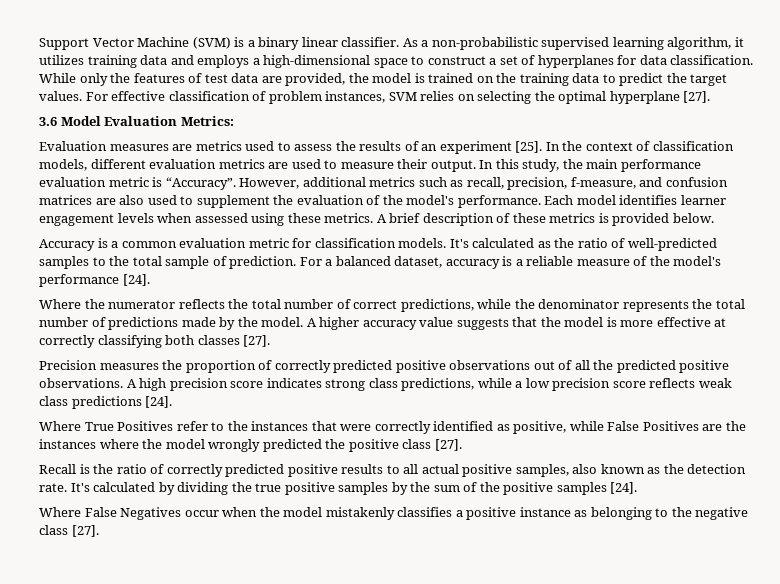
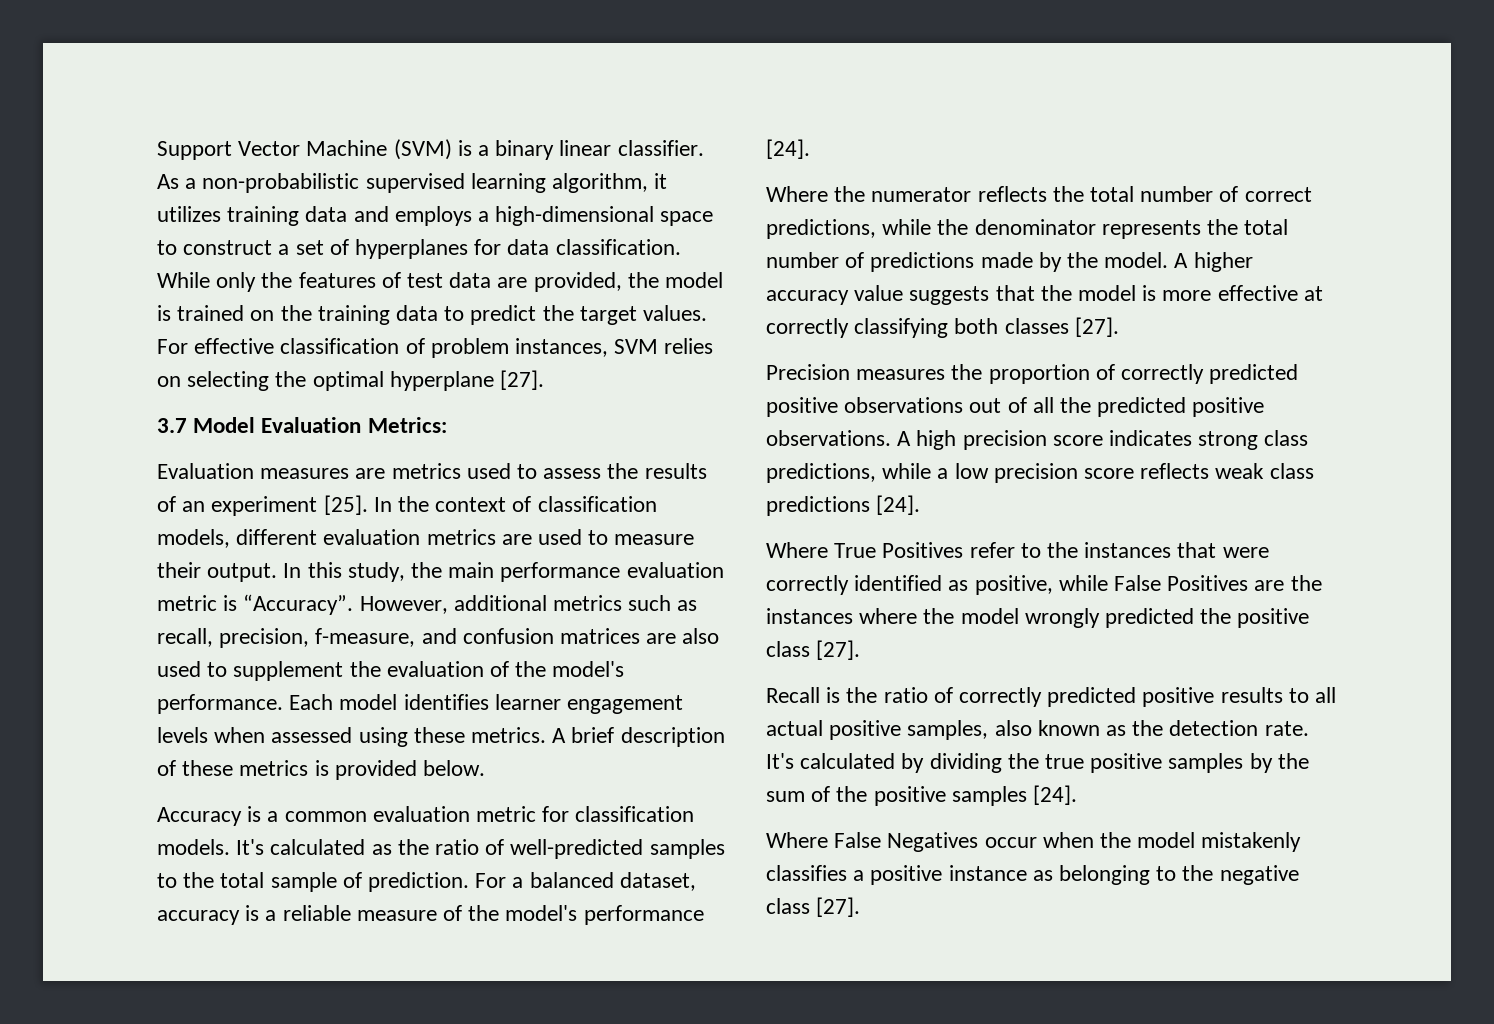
- 3.6 Model Evaluation Metrics:
+ 3.7 Model Evaluation Metrics:

